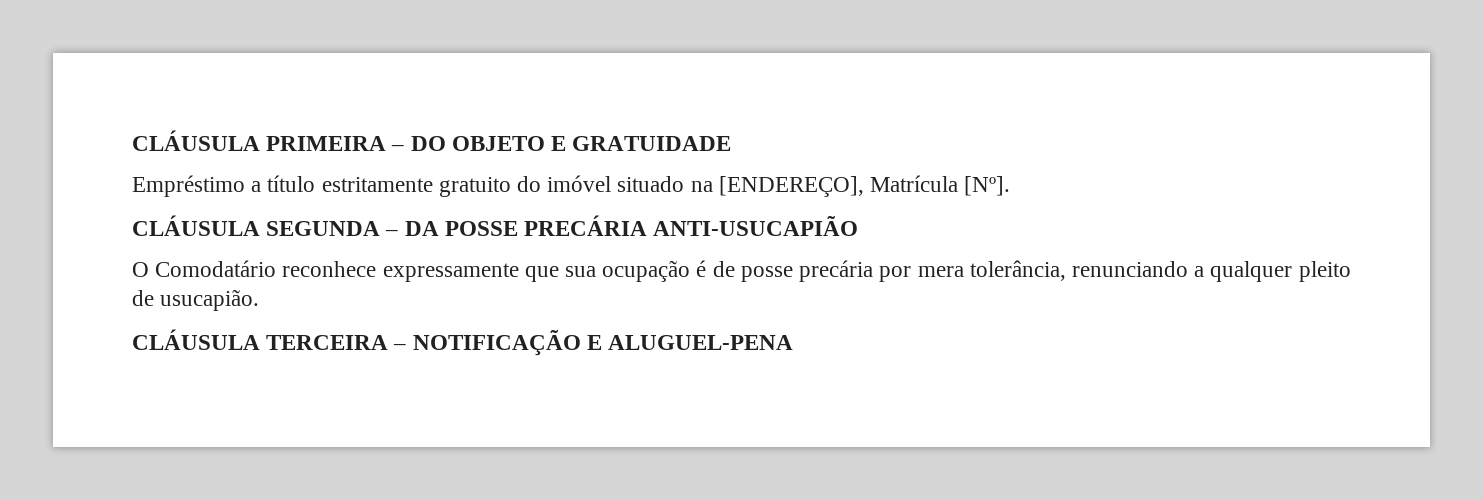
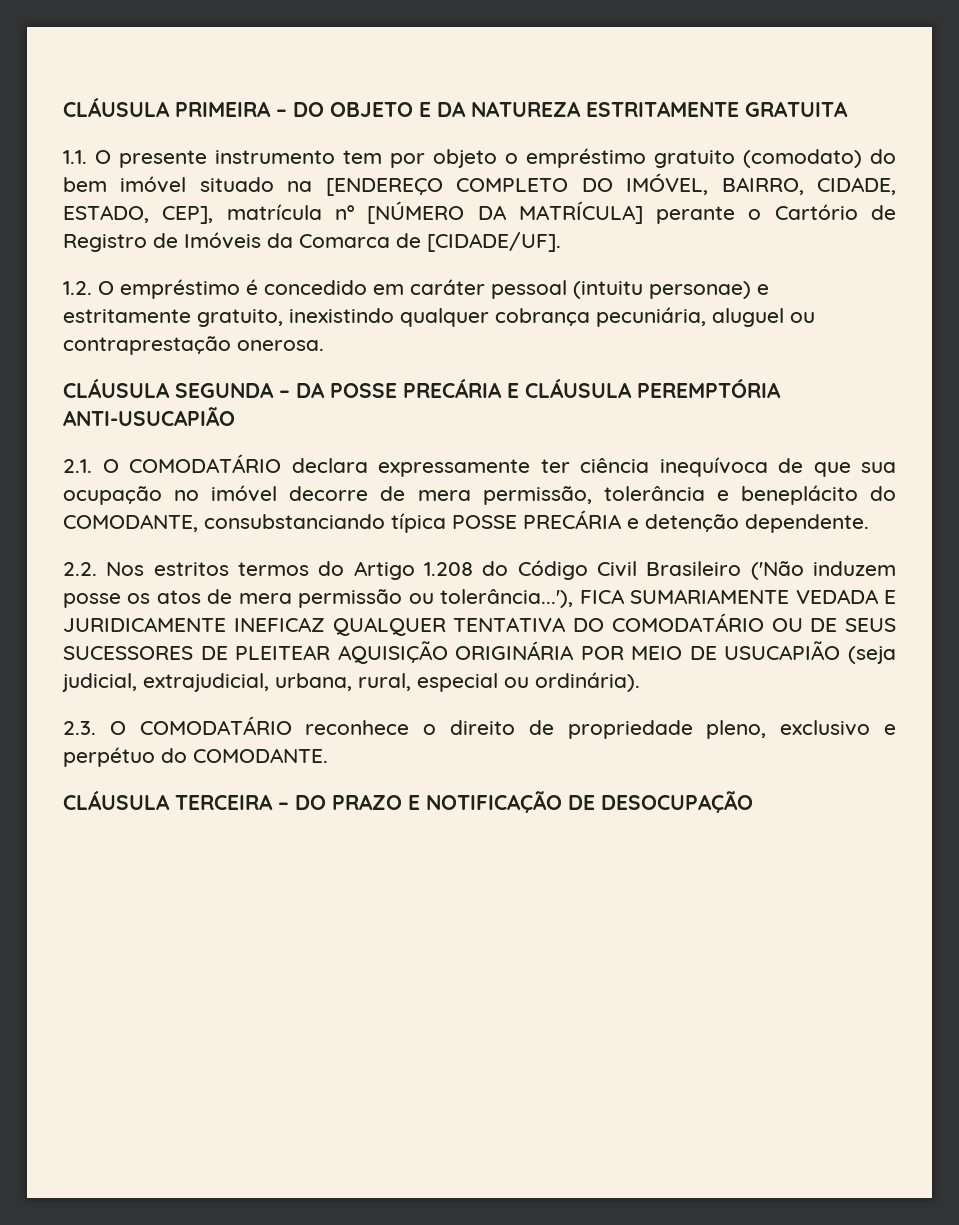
- CLÁUSULA PRIMEIRA – DO OBJETO E GRATUIDADE
- Empréstimo a título estritamente gratuito do imóvel situado na [ENDEREÇO], Matrícula [Nº].
+ CLÁUSULA PRIMEIRA – DO OBJETO E DA NATUREZA ESTRITAMENTE GRATUITA
+ 1.1. O presente instrumento tem por objeto o empréstimo gratuito (comodato) do bem imóvel situado na [ENDEREÇO COMPLETO DO IMÓVEL, BAIRRO, CIDADE, ESTADO, CEP], matrícula nº [NÚMERO DA MATRÍCULA] perante o Cartório de Registro de Imóveis da Comarca de [CIDADE/UF].
+ 1.2. O empréstimo é concedido em caráter pessoal (intuitu personae) e estritamente gratuito, inexistindo qualquer cobrança pecuniária, aluguel ou contraprestação onerosa.
- CLÁUSULA SEGUNDA – DA POSSE PRECÁRIA ANTI-USUCAPIÃO
- O Comodatário reconhece expressamente que sua ocupação é de posse precária por mera tolerância, renunciando a qualquer pleito de usucapião.
- CLÁUSULA TERCEIRA – NOTIFICAÇÃO E ALUGUEL-PENA
+ CLÁUSULA SEGUNDA – DA POSSE PRECÁRIA E CLÁUSULA PEREMPTÓRIA ANTI-USUCAPIÃO
+ 2.1. O COMODATÁRIO declara expressamente ter ciência inequívoca de que sua ocupação no imóvel decorre de mera permissão, tolerância e beneplácito do COMODANTE, consubstanciando típica POSSE PRECÁRIA e detenção dependente.
+ 2.2. Nos estritos termos do Artigo 1.208 do Código Civil Brasileiro ('Não induzem posse os atos de mera permissão ou tolerância...'), FICA SUMARIAMENTE VEDADA E JURIDICAMENTE INEFICAZ QUALQUER TENTATIVA DO COMODATÁRIO OU DE SEUS SUCESSORES DE PLEITEAR AQUISIÇÃO ORIGINÁRIA POR MEIO DE USUCAPIÃO (seja judicial, extrajudicial, urbana, rural, especial ou ordinária).
+ 2.3. O COMODATÁRIO reconhece o direito de propriedade pleno, exclusivo e perpétuo do COMODANTE.
+ CLÁUSULA TERCEIRA – DO PRAZO E NOTIFICAÇÃO DE DESOCUPAÇÃO

